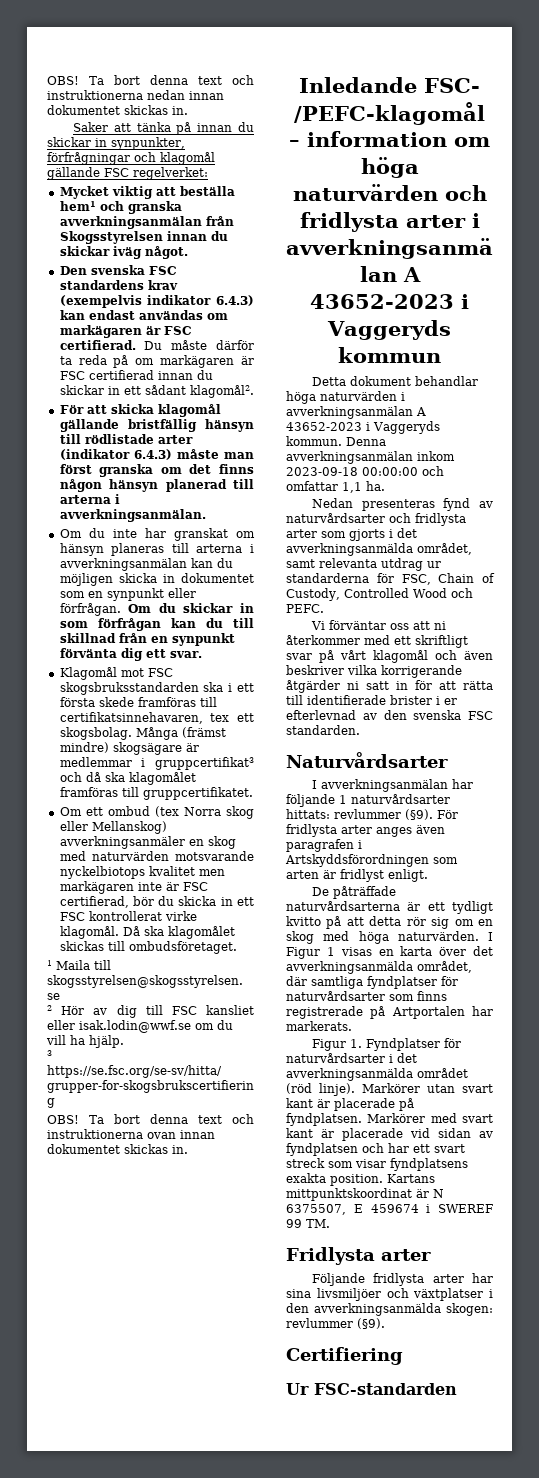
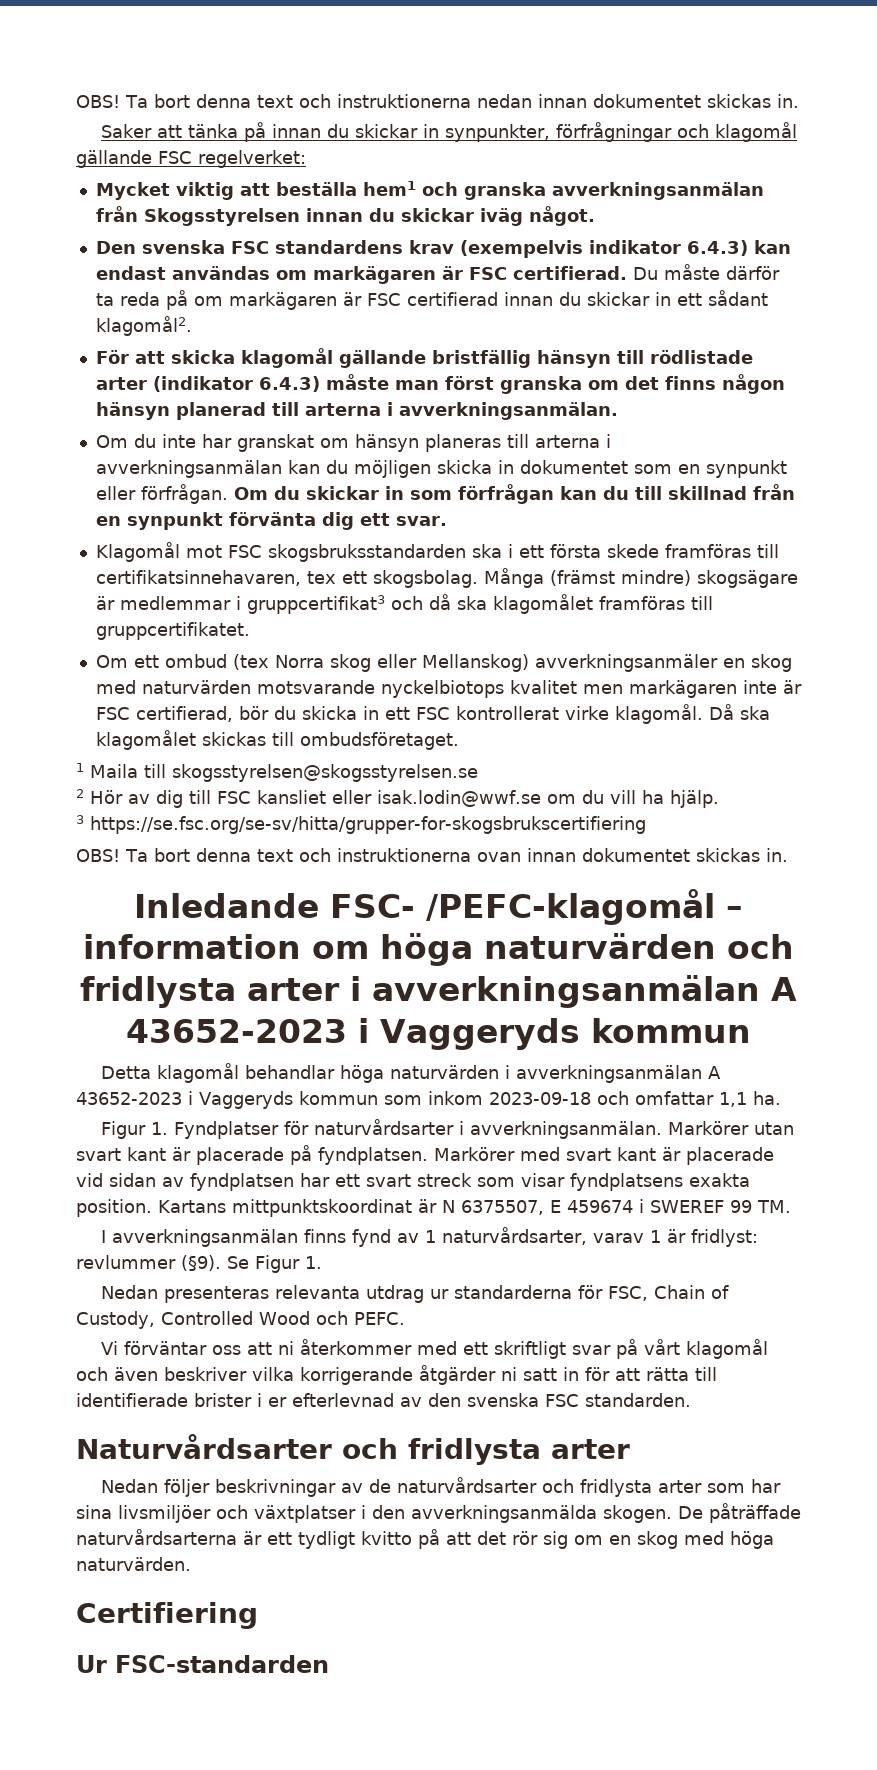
- Detta dokument behandlar höga naturvärden i avverkningsanmälan A 43652-2023 i Vaggeryds kommun. Denna avverkningsanmälan inkom 2023-09-18 00:00:00 och omfattar 1,1 ha.
+ Detta klagomål behandlar höga naturvärden i avverkningsanmälan A 43652-2023 i Vaggeryds kommun som inkom 2023-09-18 och omfattar 1,1 ha.
- Nedan presenteras fynd av naturvårdsarter och fridlysta arter som gjorts i det avverkningsanmälda området, samt relevanta utdrag ur standarderna för FSC, Chain of Custody, Controlled Wood och PEFC.
+ Figur 1. Fyndplatser för naturvårdsarter i avverkningsanmälan. Markörer utan svart kant är placerade på fyndplatsen. Markörer med svart kant är placerade vid sidan av fyndplatsen har ett svart streck som visar fyndplatsens exakta position. Kartans mittpunktskoordinat är N 6375507, E 459674 i SWEREF 99 TM.
+ I avverkningsanmälan finns fynd av 1 naturvårdsarter, varav 1 är fridlyst: revlummer (§9). Se Figur 1.
+ Nedan presenteras relevanta utdrag ur standarderna för FSC, Chain of Custody, Controlled Wood och PEFC.
- Naturvårdsarter
- I avverkningsanmälan har följande 1 naturvårdsarter hittats: revlummer (§9). För fridlysta arter anges även paragrafen i Artskyddsförordningen som arten är fridlyst enligt.
- De påträffade naturvårdsarterna är ett tydligt kvitto på att detta rör sig om en skog med höga naturvärden. I Figur 1 visas en karta över det avverkningsanmälda området, där samtliga fyndplatser för naturvårdsarter som finns registrerade på Artportalen har markerats.
- Figur 1. Fyndplatser för naturvårdsarter i det avverkningsanmälda området (röd linje). Markörer utan svart kant är placerade på fyndplatsen. Markörer med svart kant är placerade vid sidan av fyndplatsen och har ett svart streck som visar fyndplatsens exakta position. Kartans mittpunktskoordinat är N 6375507, E 459674 i SWEREF 99 TM.
- Fridlysta arter
- Följande fridlysta arter har sina livsmiljöer och växtplatser i den avverkningsanmälda skogen: revlummer (§9).
+ Naturvårdsarter och fridlysta arter
+ Nedan följer beskrivningar av de naturvårdsarter och fridlysta arter som har sina livsmiljöer och växtplatser i den avverkningsanmälda skogen. De påträffade naturvårdsarterna är ett tydligt kvitto på att det rör sig om en skog med höga naturvärden.

